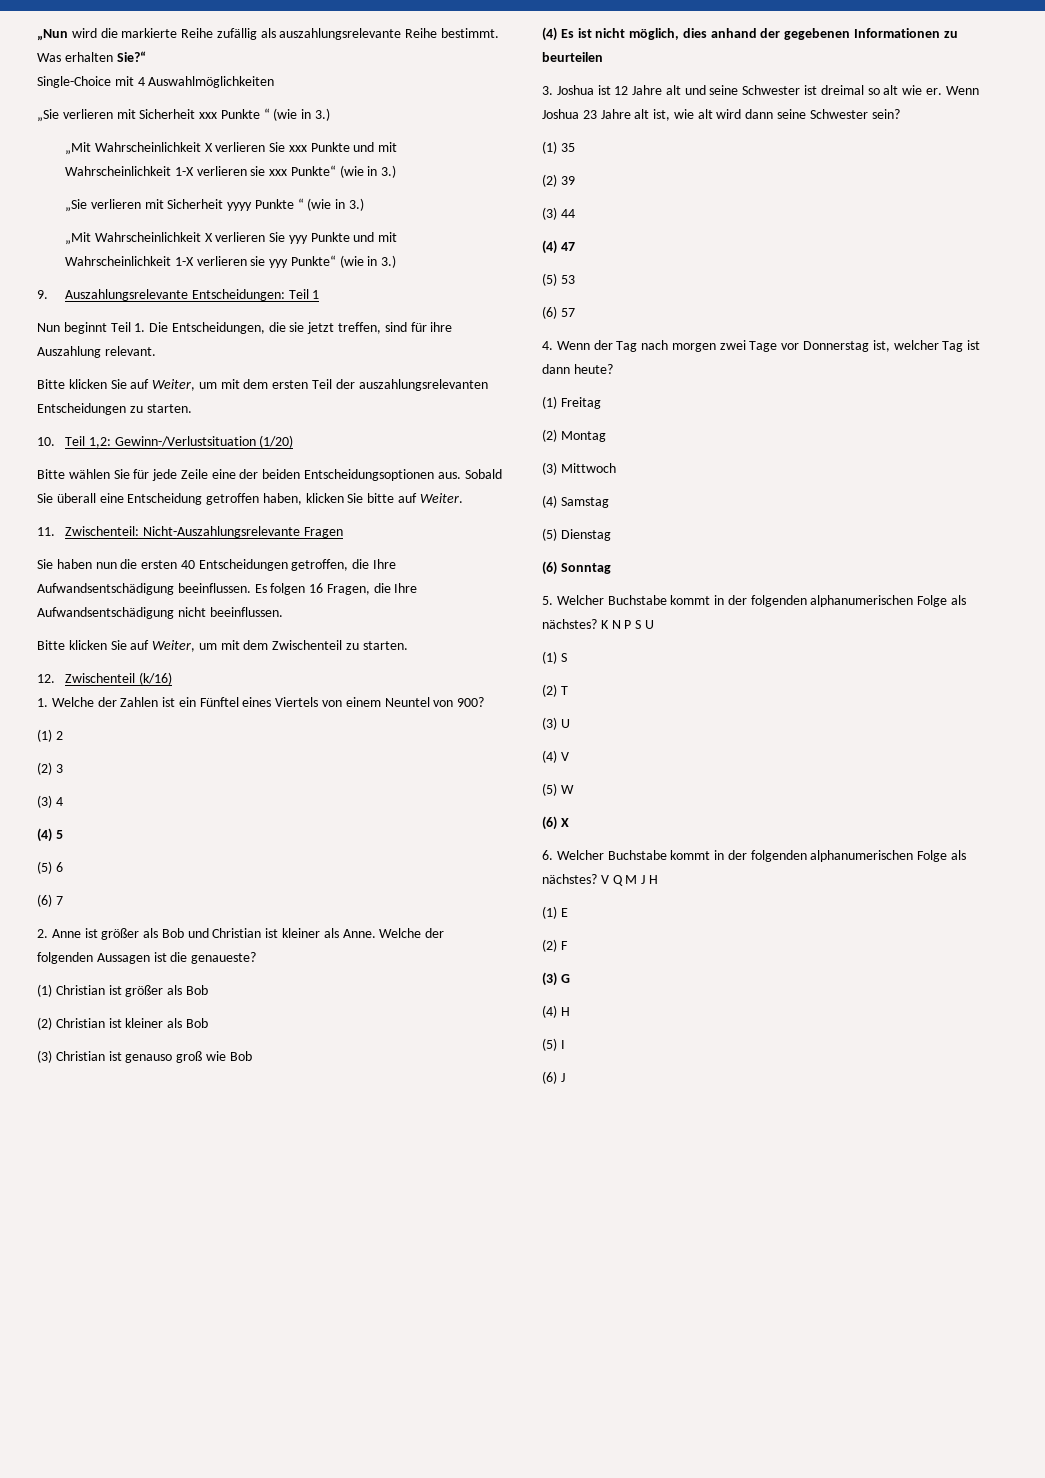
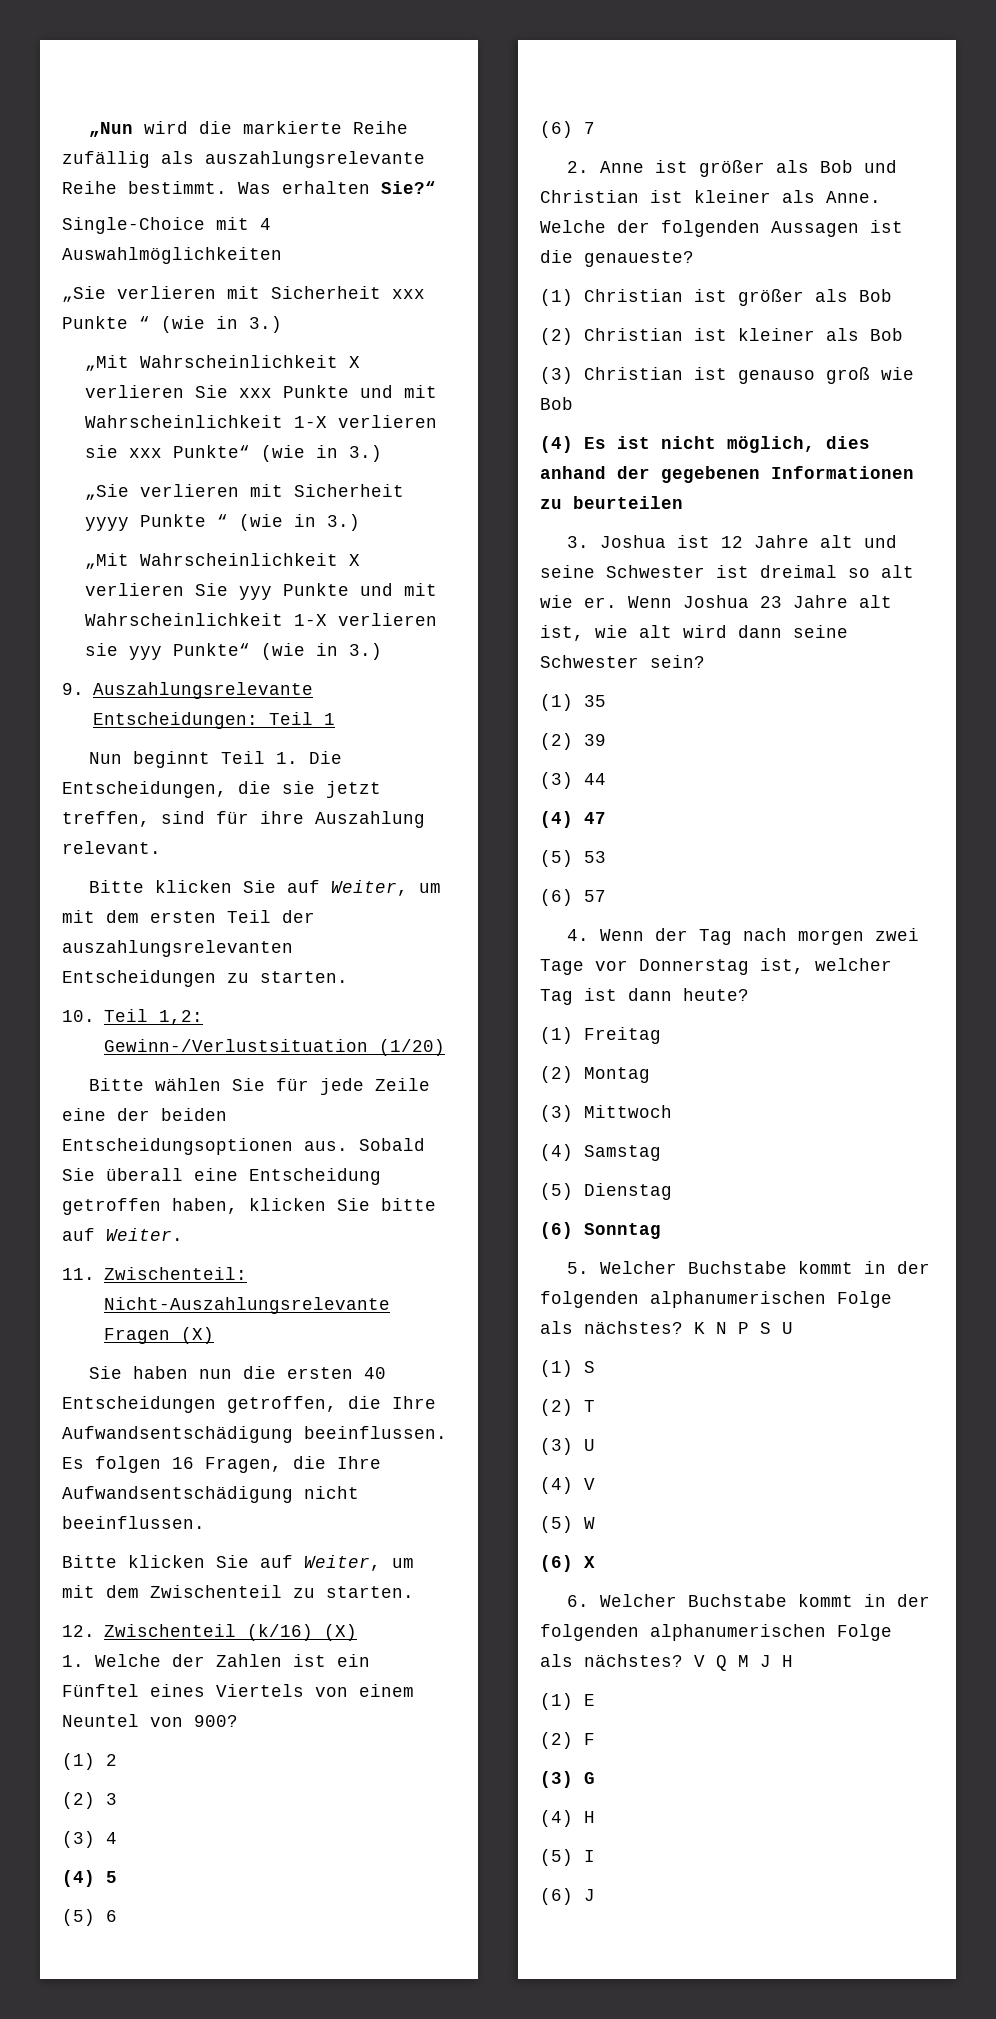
- 11. Zwischenteil: Nicht-Auszahlungsrelevante Fragen
+ 11. Zwischenteil: Nicht-Auszahlungsrelevante Fragen (X)
- 12. Zwischenteil (k/16)
+ 12. Zwischenteil (k/16) (X)

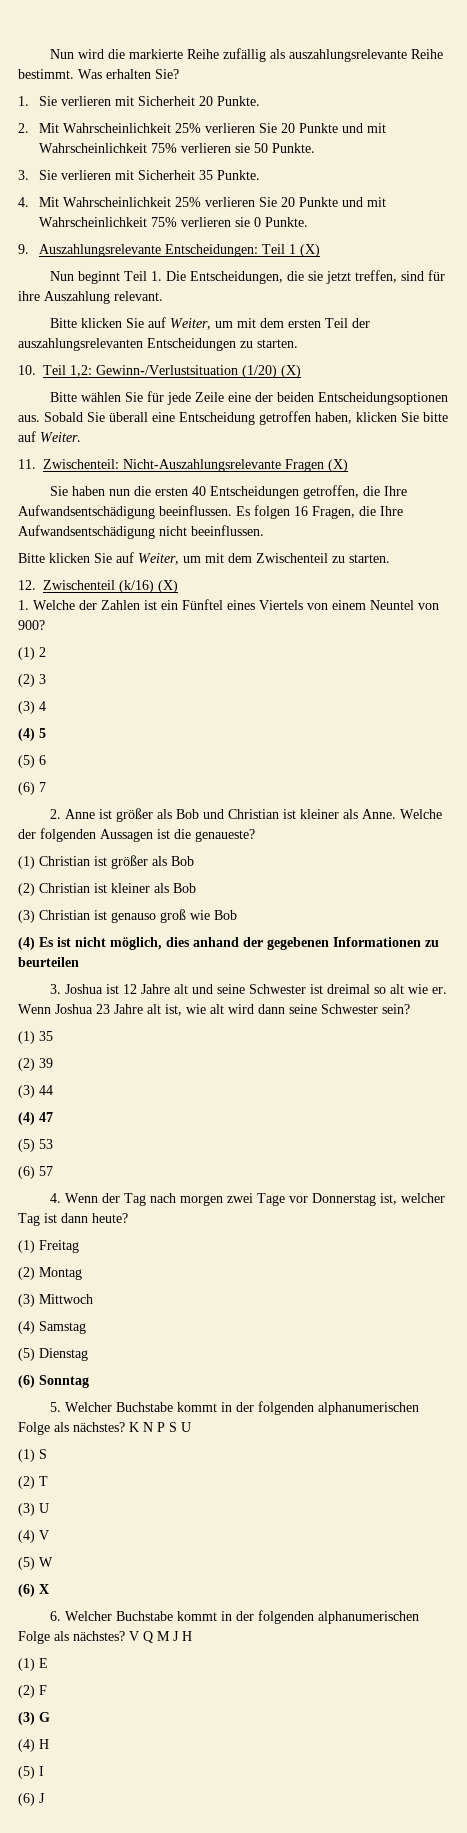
- „Nun wird die markierte Reihe zufällig als auszahlungsrelevante Reihe bestimmt.
+ Nun wird die markierte Reihe zufällig als auszahlungsrelevante Reihe bestimmt.
- Was erhalten Sie?“
- Single-Choice mit 4 Auswahlmöglichkeiten
- „Sie verlieren mit Sicherheit xxx Punkte “ (wie in 3.)
- „Mit Wahrscheinlichkeit X verlieren Sie xxx Punkte und mit Wahrscheinlichkeit 1-X verlieren sie xxx Punkte“ (wie in 3.)
- „Sie verlieren mit Sicherheit yyyy Punkte “ (wie in 3.)
- „Mit Wahrscheinlichkeit X verlieren Sie yyy Punkte und mit Wahrscheinlichkeit 1-X verlieren sie yyy Punkte“ (wie in 3.)
+ Was erhalten Sie?
+ 1. Sie verlieren mit Sicherheit 20 Punkte.
+ 2. Mit Wahrscheinlichkeit 25% verlieren Sie 20 Punkte und mit Wahrscheinlichkeit 75% verlieren sie 50 Punkte.
+ 3. Sie verlieren mit Sicherheit 35 Punkte.
+ 4. Mit Wahrscheinlichkeit 25% verlieren Sie 20 Punkte und mit Wahrscheinlichkeit 75% verlieren sie 0 Punkte.
- 9. Auszahlungsrelevante Entscheidungen: Teil 1
+ 9. Auszahlungsrelevante Entscheidungen: Teil 1 (X)
- 10. Teil 1,2: Gewinn-/Verlustsituation (1/20)
+ 10. Teil 1,2: Gewinn-/Verlustsituation (1/20) (X)

